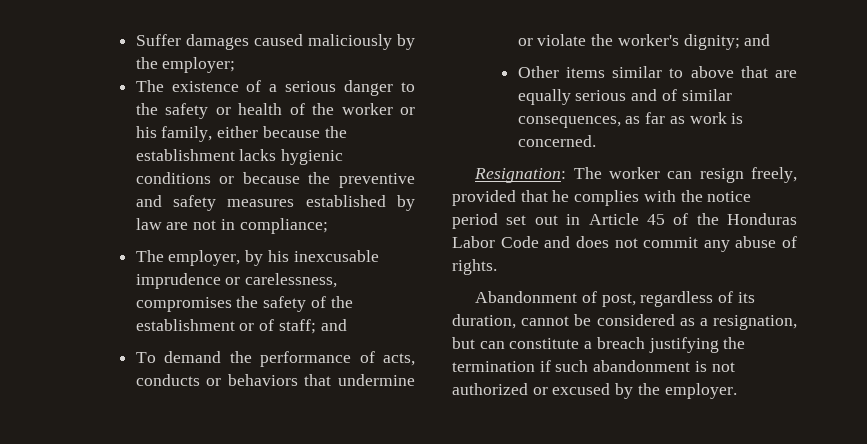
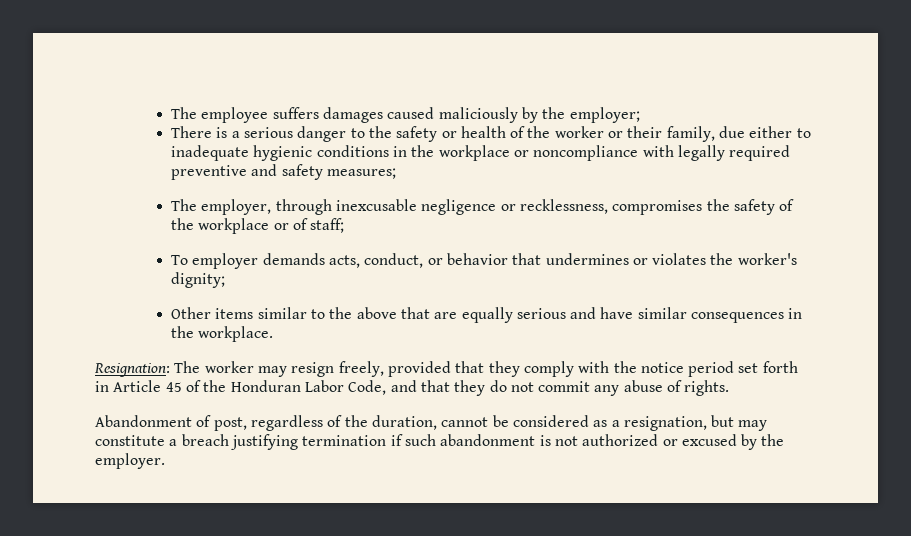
- Suffer damages caused maliciously by the employer;
+ The employee suffers damages caused maliciously by the employer;
- The existence of a serious danger to the safety or health of the worker or his family, either because the establishment lacks hygienic conditions or because the preventive and safety measures established by law are not in compliance;
- The employer, by his inexcusable imprudence or carelessness, compromises the safety of the establishment or of staff; and
+ There is a serious danger to the safety or health of the worker or their family, due either to inadequate hygienic conditions in the workplace or noncompliance with legally required preventive and safety measures;
+ The employer, through inexcusable negligence or recklessness, compromises the safety of the workplace or of staff;
- To demand the performance of acts, conducts or behaviors that undermine or violate the worker's dignity; and
+ To employer demands acts, conduct, or behavior that undermines or violates the worker's dignity;
- Other items similar to above that are equally serious and of similar consequences, as far as work is concerned.
+ Other items similar to the above that are equally serious and have similar consequences in the workplace.
- Resignation: The worker can resign freely, provided that he complies with the notice period set out in Article 45 of the Honduras Labor Code and does not commit any abuse of rights.
+ Resignation: The worker may resign freely, provided that they comply with the notice period set forth in Article 45 of the Honduran Labor Code, and that they do not commit any abuse of rights.
- Abandonment of post, regardless of its duration, cannot be considered as a resignation, but can constitute a breach justifying the termination if such abandonment is not authorized or excused by the employer.
+ Abandonment of post, regardless of the duration, cannot be considered as a resignation, but may constitute a breach justifying termination if such abandonment is not authorized or excused by the employer.

